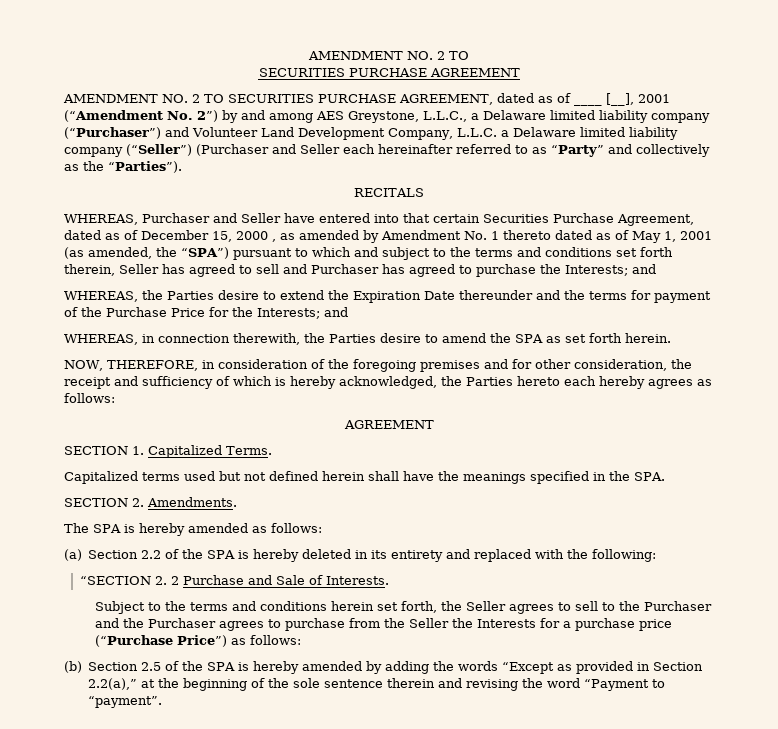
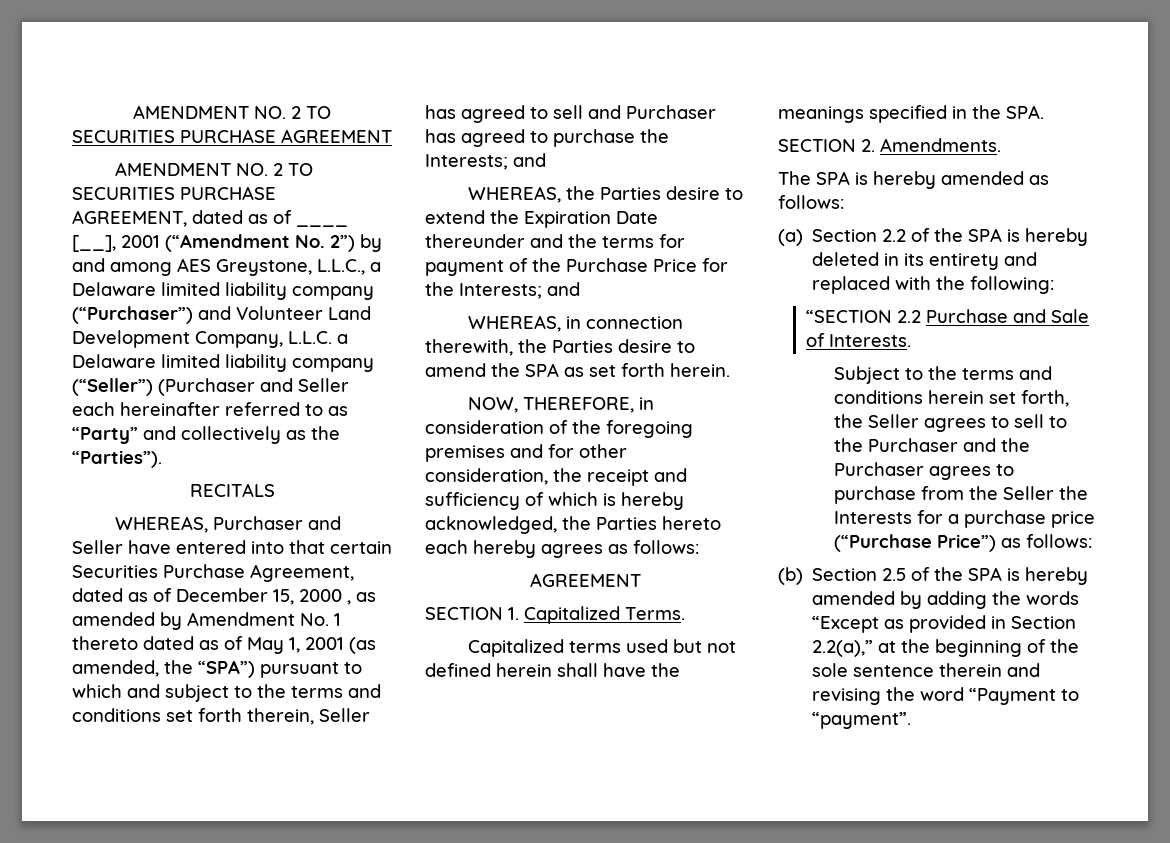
- “SECTION 2. 2 Purchase and Sale of Interests.
+ “SECTION 2.2 Purchase and Sale of Interests.

